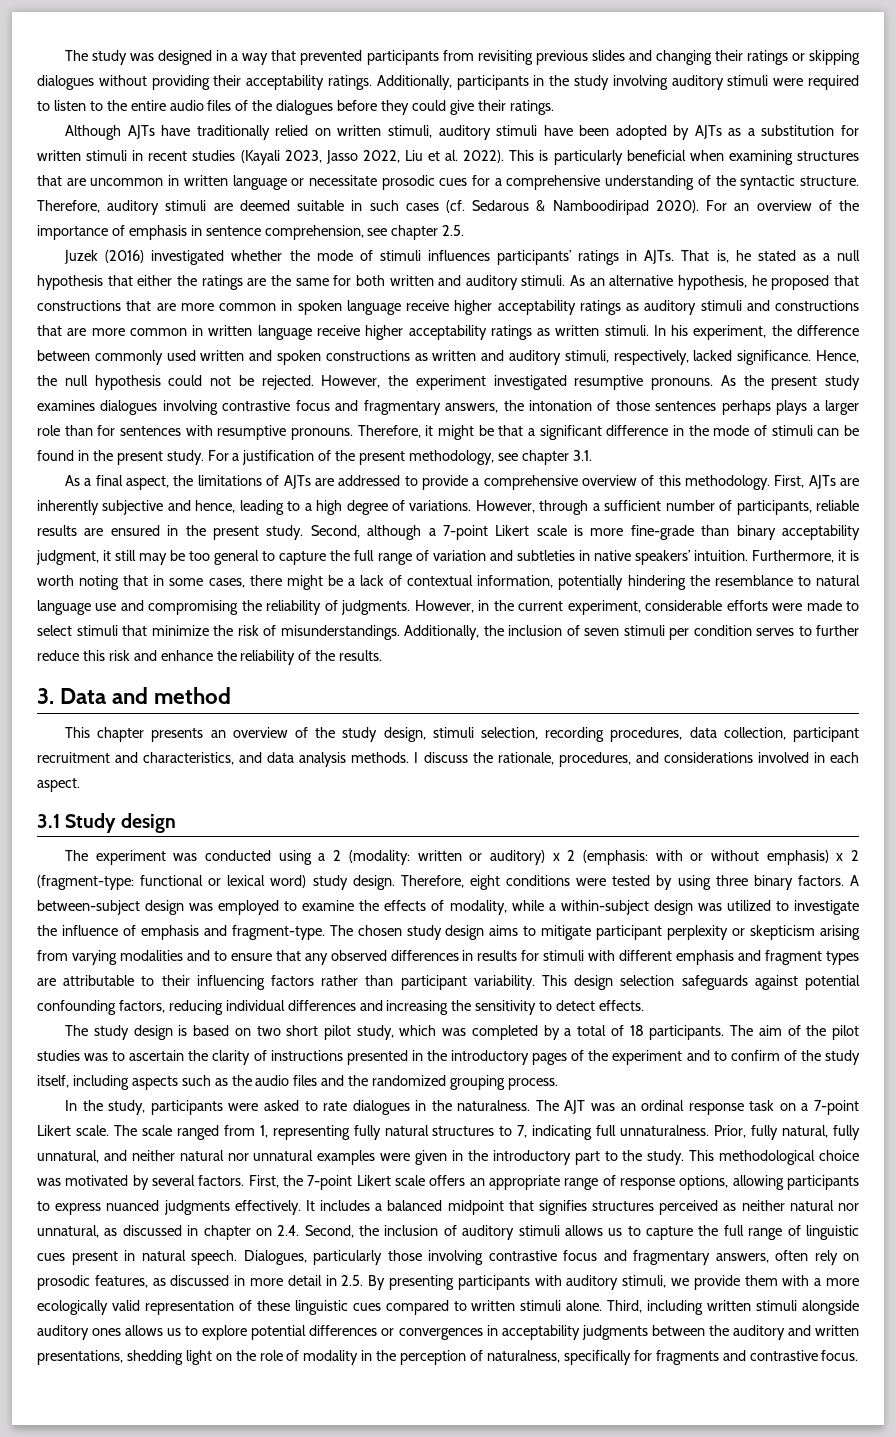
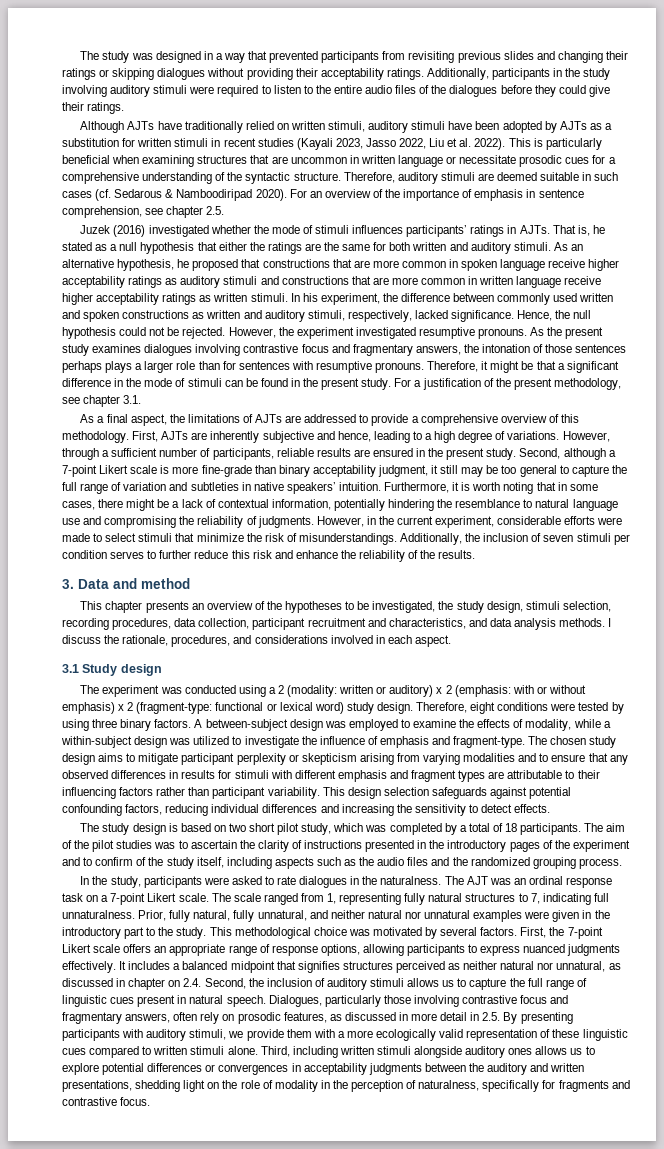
- This chapter presents an overview of the study design, stimuli selection, recording procedures, data collection, participant recruitment and characteristics, and data analysis methods.
+ This chapter presents an overview of the hypotheses to be investigated, the study design, stimuli selection, recording procedures, data collection, participant recruitment and characteristics, and data analysis methods.

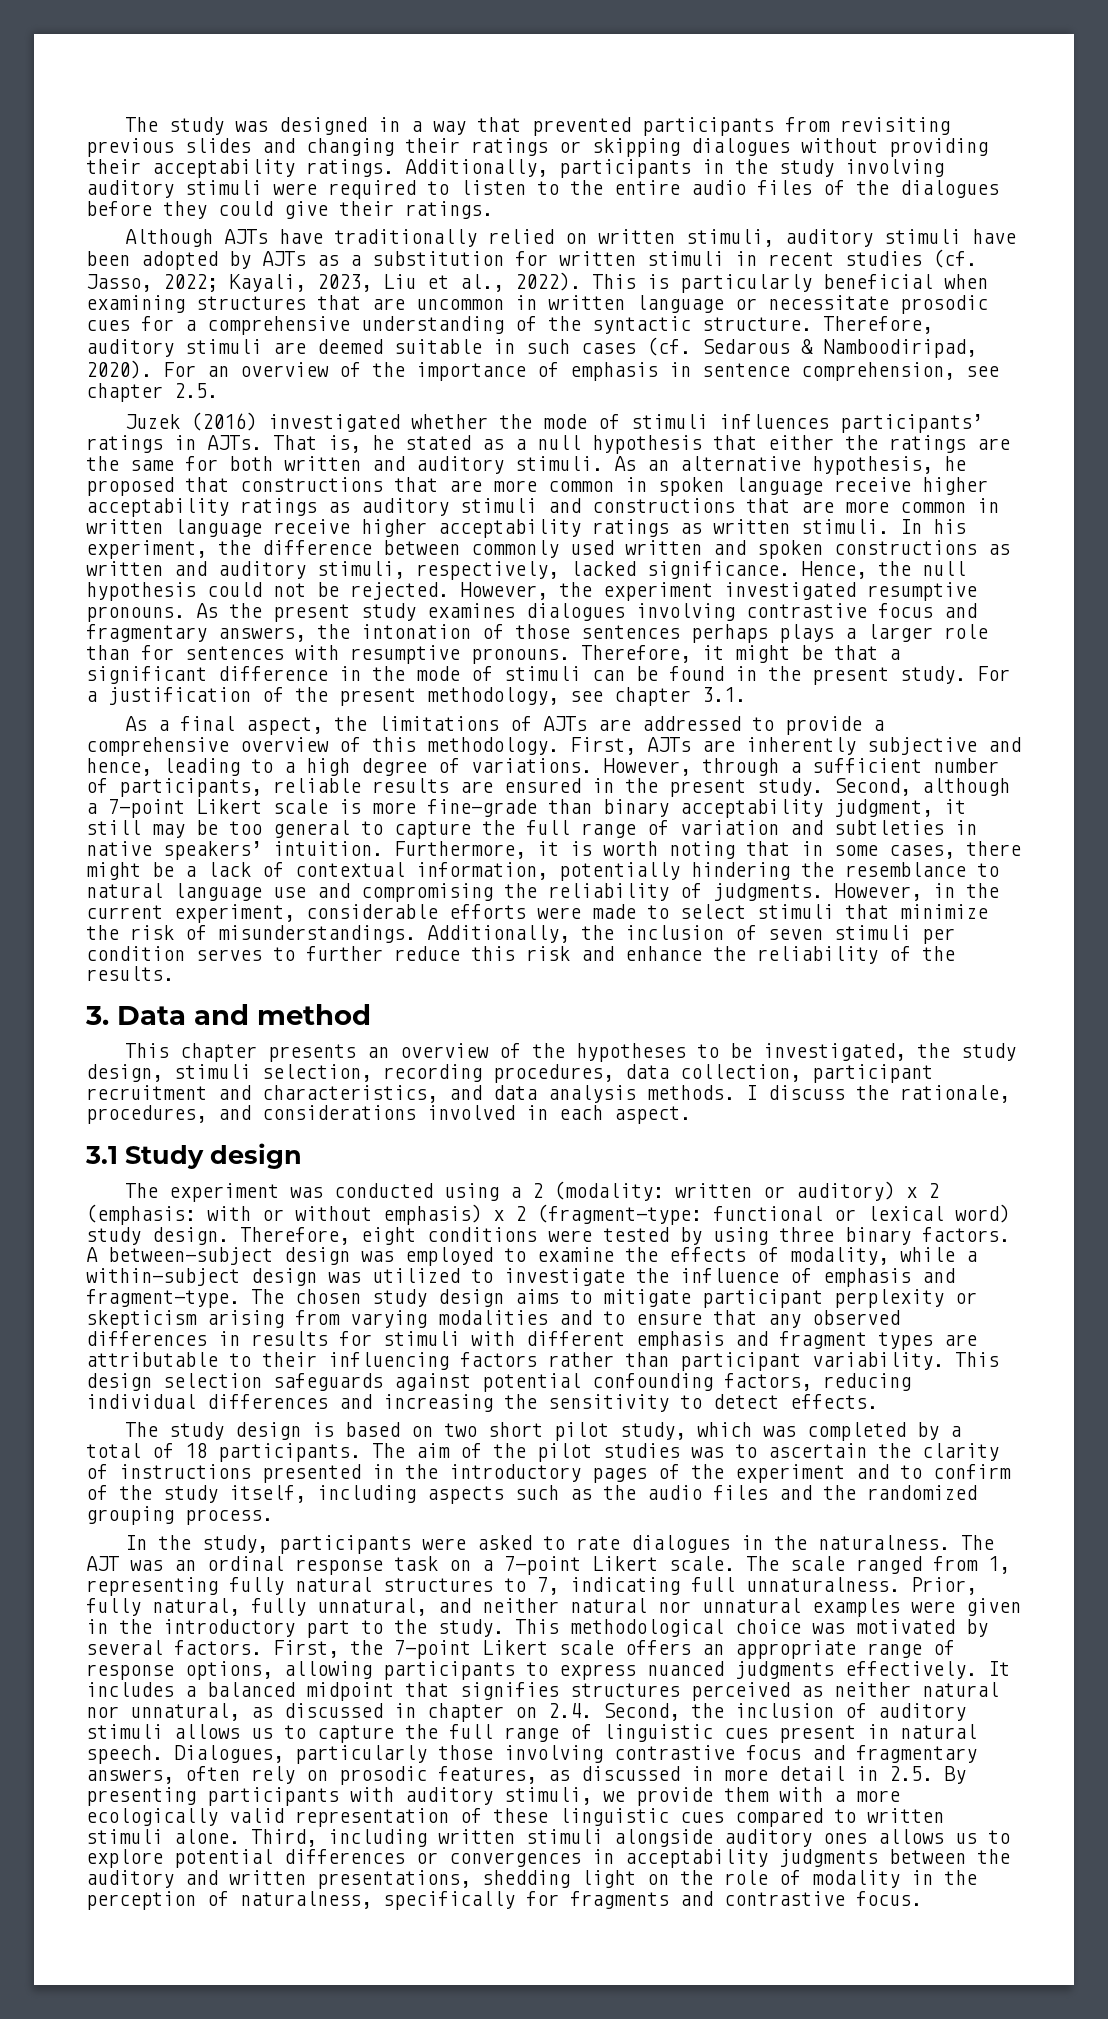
- Although AJTs have traditionally relied on written stimuli, auditory stimuli have been adopted by AJTs as a substitution for written stimuli in recent studies (Kayali 2023, Jasso 2022, Liu et al. 2022).
+ Although AJTs have traditionally relied on written stimuli, auditory stimuli have been adopted by AJTs as a substitution for written stimuli in recent studies (cf. Jasso, 2022; Kayali, 2023, Liu et al., 2022).
- Therefore, auditory stimuli are deemed suitable in such cases (cf. Sedarous & Namboodiripad 2020).
+ Therefore, auditory stimuli are deemed suitable in such cases (cf. Sedarous & Namboodiripad, 2020).

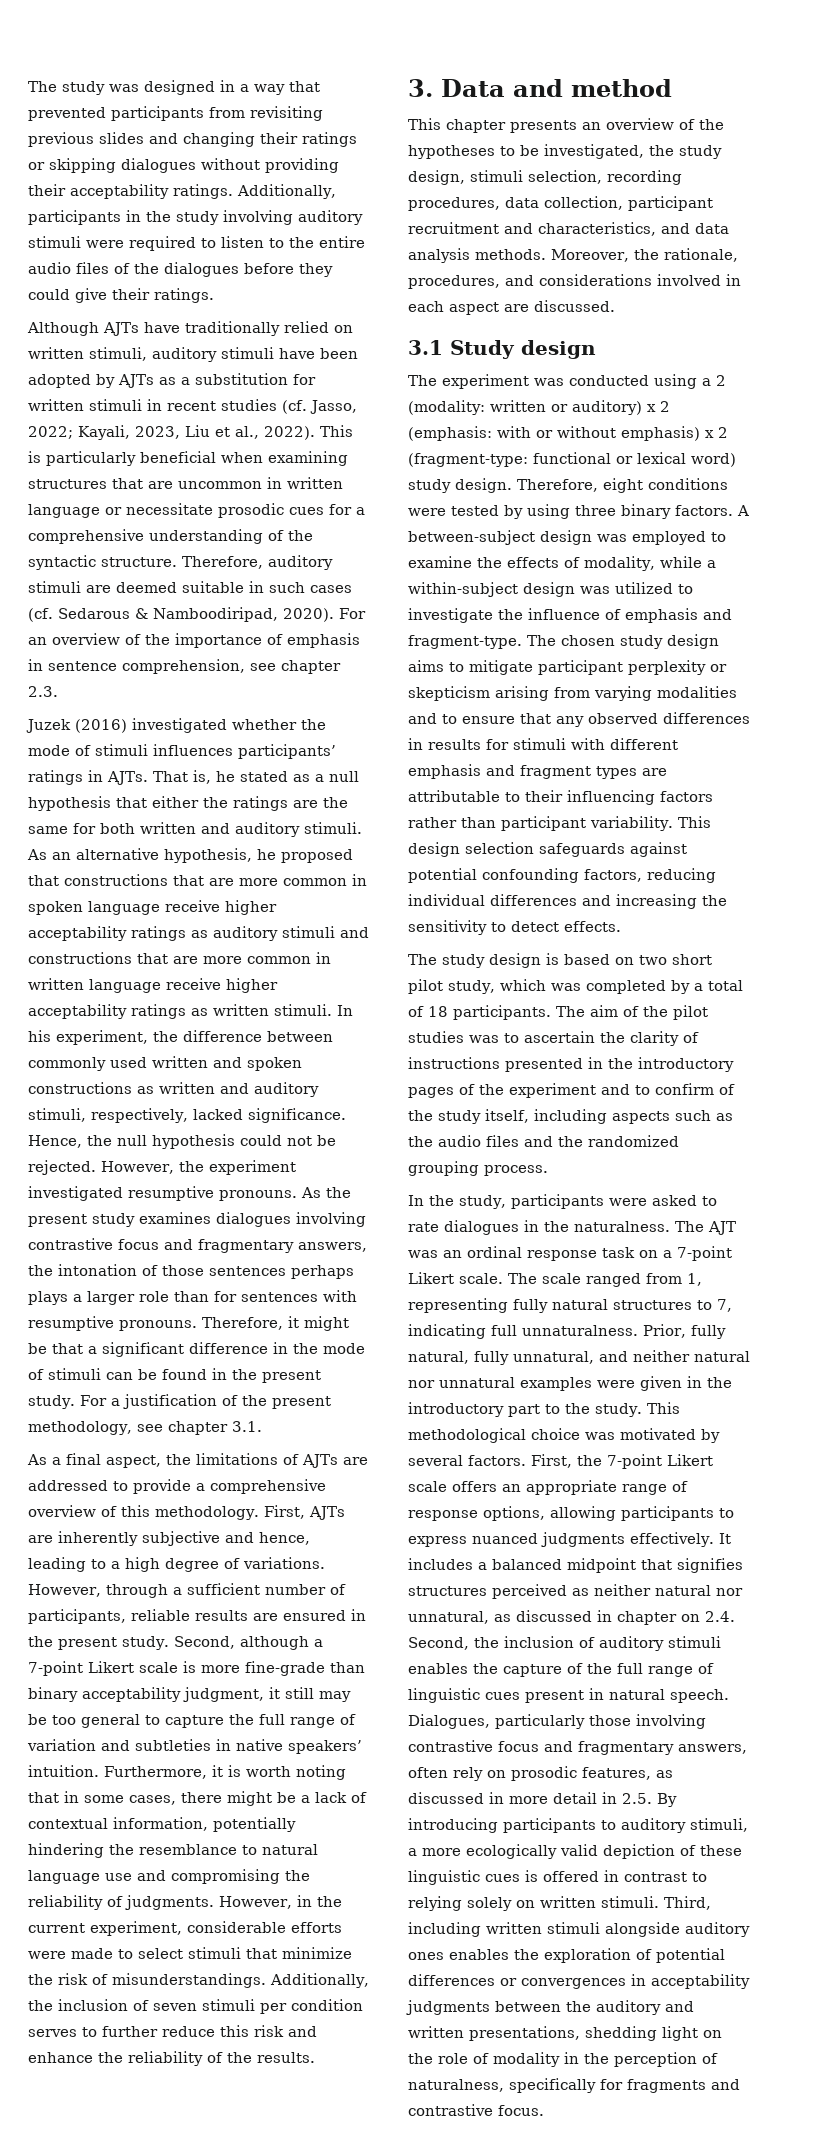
- For an overview of the importance of emphasis in sentence comprehension, see chapter 2.5.
+ For an overview of the importance of emphasis in sentence comprehension, see chapter 2.3.
- I discuss the rationale, procedures, and considerations involved in each aspect.
+ Moreover, the rationale, procedures, and considerations involved in each aspect are discussed.
- It includes a balanced midpoint that signifies structures perceived as neither natural nor unnatural, as discussed in chapter on 2.4. Second, the inclusion of auditory stimuli allows us to capture the full range of linguistic cues present in natural speech.
+ It includes a balanced midpoint that signifies structures perceived as neither natural nor unnatural, as discussed in chapter on 2.4. Second, the inclusion of auditory stimuli enables the capture of the full range of linguistic cues present in natural speech.
- Dialogues, particularly those involving contrastive focus and fragmentary answers, often rely on prosodic features, as discussed in more detail in 2.5. By presenting participants with auditory stimuli, we provide them with a more ecologically valid representation of these linguistic cues compared to written stimuli alone.
+ Dialogues, particularly those involving contrastive focus and fragmentary answers, often rely on prosodic features, as discussed in more detail in 2.5. By introducing participants to auditory stimuli, a more ecologically valid depiction of these linguistic cues is offered in contrast to relying solely on written stimuli.
- Third, including written stimuli alongside auditory ones allows us to explore potential differences or convergences in acceptability judgments between the auditory and written presentations, shedding light on the role of modality in the perception of naturalness, specifically for fragments and contrastive focus.
+ Third, including written stimuli alongside auditory ones enables the exploration of potential differences or convergences in acceptability judgments between the auditory and written presentations, shedding light on the role of modality in the perception of naturalness, specifically for fragments and contrastive focus.

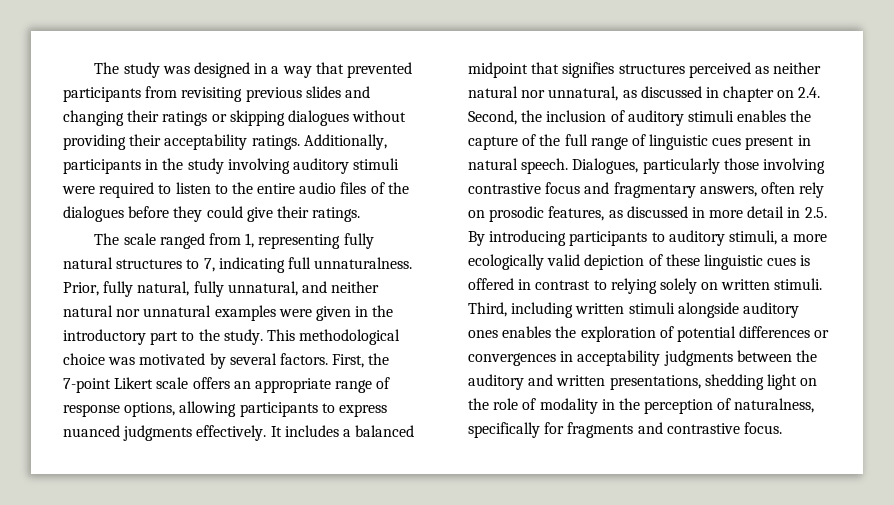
- Although AJTs have traditionally relied on written stimuli, auditory stimuli have been adopted by AJTs as a substitution for written stimuli in recent studies (cf. Jasso, 2022; Kayali, 2023, Liu et al., 2022). This is particularly beneficial when examining structures that are uncommon in written language or necessitate prosodic cues for a comprehensive understanding of the syntactic structure. Therefore, auditory stimuli are deemed suitable in such cases (cf. Sedarous & Namboodiripad, 2020). For an overview of the importance of emphasis in sentence comprehension, see chapter 2.3.
- Juzek (2016) investigated whether the mode of stimuli influences participants’ ratings in AJTs. That is, he stated as a null hypothesis that either the ratings are the same for both written and auditory stimuli. As an alternative hypothesis, he proposed that constructions that are more common in spoken language receive higher acceptability ratings as auditory stimuli and constructions that are more common in written language receive higher acceptability ratings as written stimuli. In his experiment, the difference between commonly used written and spoken constructions as written and auditory stimuli, respectively, lacked significance. Hence, the null hypothesis could not be rejected. However, the experiment investigated resumptive pronouns. As the present study examines dialogues involving contrastive focus and fragmentary answers, the intonation of those sentences perhaps plays a larger role than for sentences with resumptive pronouns. Therefore, it might be that a significant difference in the mode of stimuli can be found in the present study. For a justification of the present methodology, see chapter 3.1.
- As a final aspect, the limitations of AJTs are addressed to provide a comprehensive overview of this methodology. First, AJTs are inherently subjective and hence, leading to a high degree of variations. However, through a sufficient number of participants, reliable results are ensured in the present study. Second, although a 7-point Likert scale is more fine-grade than binary acceptability judgment, it still may be too general to capture the full range of variation and subtleties in native speakers’ intuition. Furthermore, it is worth noting that in some cases, there might be a lack of contextual information, potentially hindering the resemblance to natural language use and compromising the reliability of judgments. However, in the current experiment, considerable efforts were made to select stimuli that minimize the risk of misunderstandings. Additionally, the inclusion of seven stimuli per condition serves to further reduce this risk and enhance the reliability of the results.
- 3. Data and method
- This chapter presents an overview of the hypotheses to be investigated, the study design, stimuli selection, recording procedures, data collection, participant recruitment and characteristics, and data analysis methods. Moreover, the rationale, procedures, and considerations involved in each aspect are discussed.
- 3.1 Study design
- The experiment was conducted using a 2 (modality: written or auditory) x 2 (emphasis: with or without emphasis) x 2 (fragment-type: functional or lexical word) study design. Therefore, eight conditions were tested by using three binary factors. A between-subject design was employed to examine the effects of modality, while a within-subject design was utilized to investigate the influence of emphasis and fragment-type. The chosen study design aims to mitigate participant perplexity or skepticism arising from varying modalities and to ensure that any observed differences in results for stimuli with different emphasis and fragment types are attributable to their influencing factors rather than participant variability. This design selection safeguards against potential confounding factors, reducing individual differences and increasing the sensitivity to detect effects.
- The study design is based on two short pilot study, which was completed by a total of 18 participants. The aim of the pilot studies was to ascertain the clarity of instructions presented in the introductory pages of the experiment and to confirm of the study itself, including aspects such as the audio files and the randomized grouping process.
- In the study, participants were asked to rate dialogues in the naturalness. The AJT was an ordinal response task on a 7-point Likert scale.

